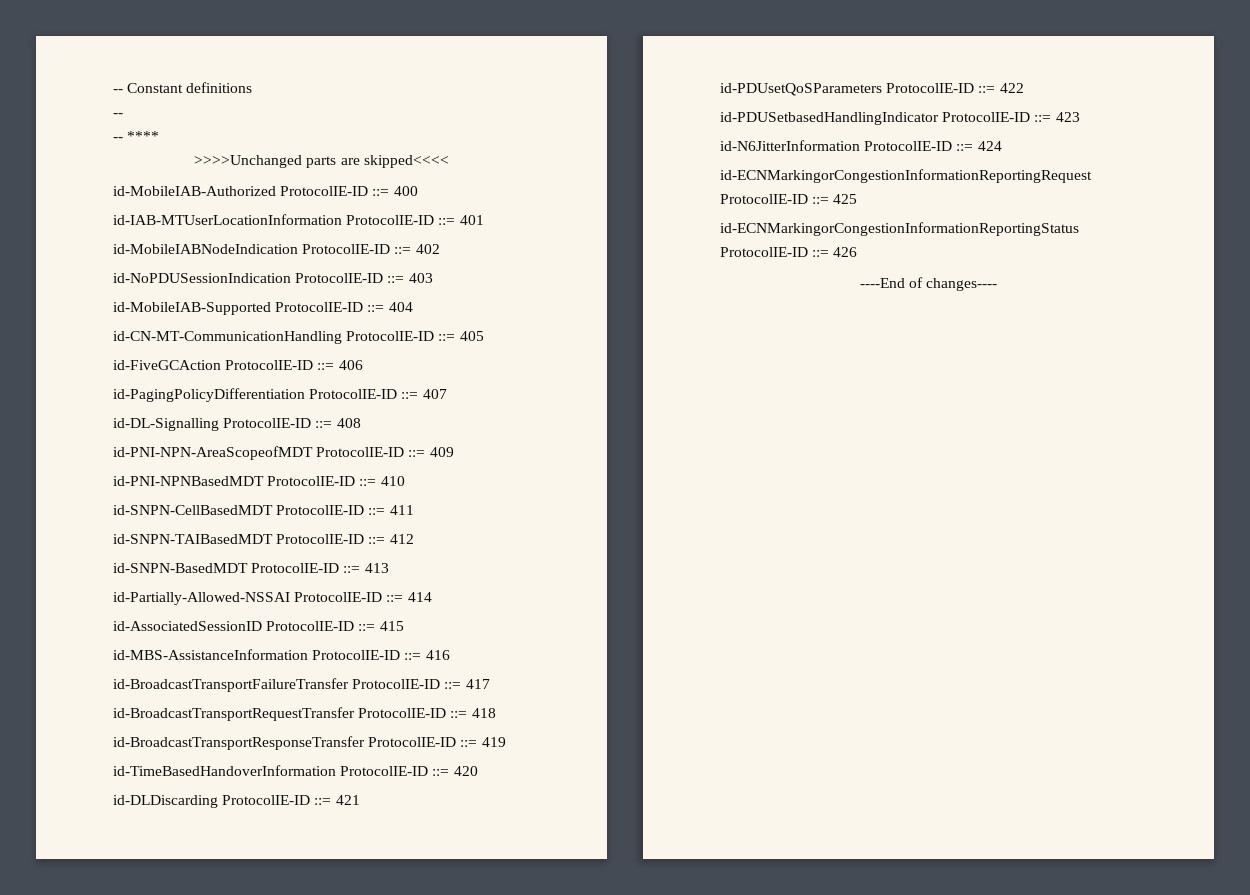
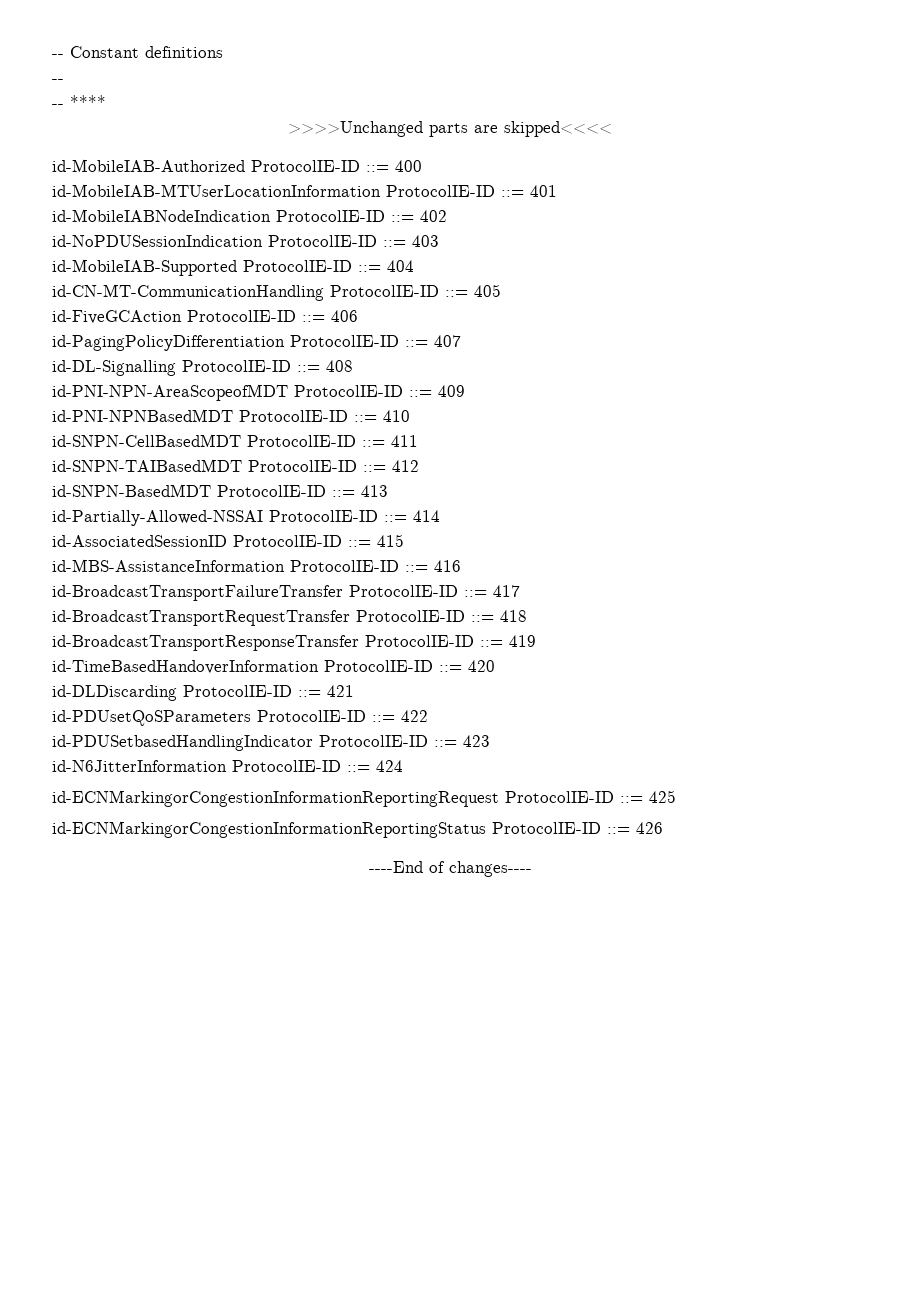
- id-IAB-MTUserLocationInformation ProtocolIE-ID ::= 401
+ id-MobileIAB-MTUserLocationInformation ProtocolIE-ID ::= 401

